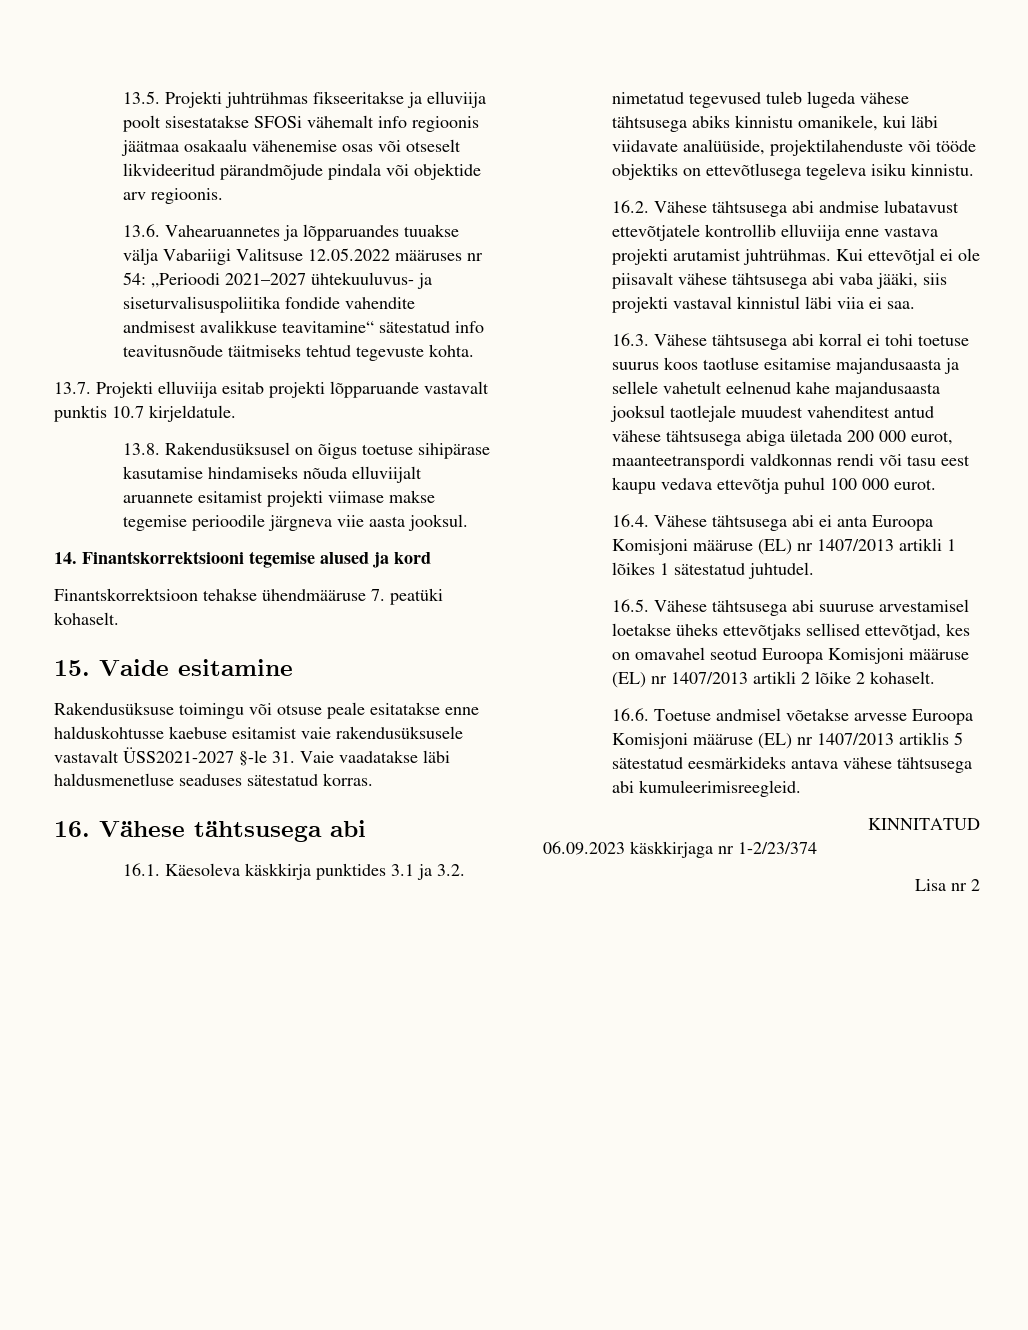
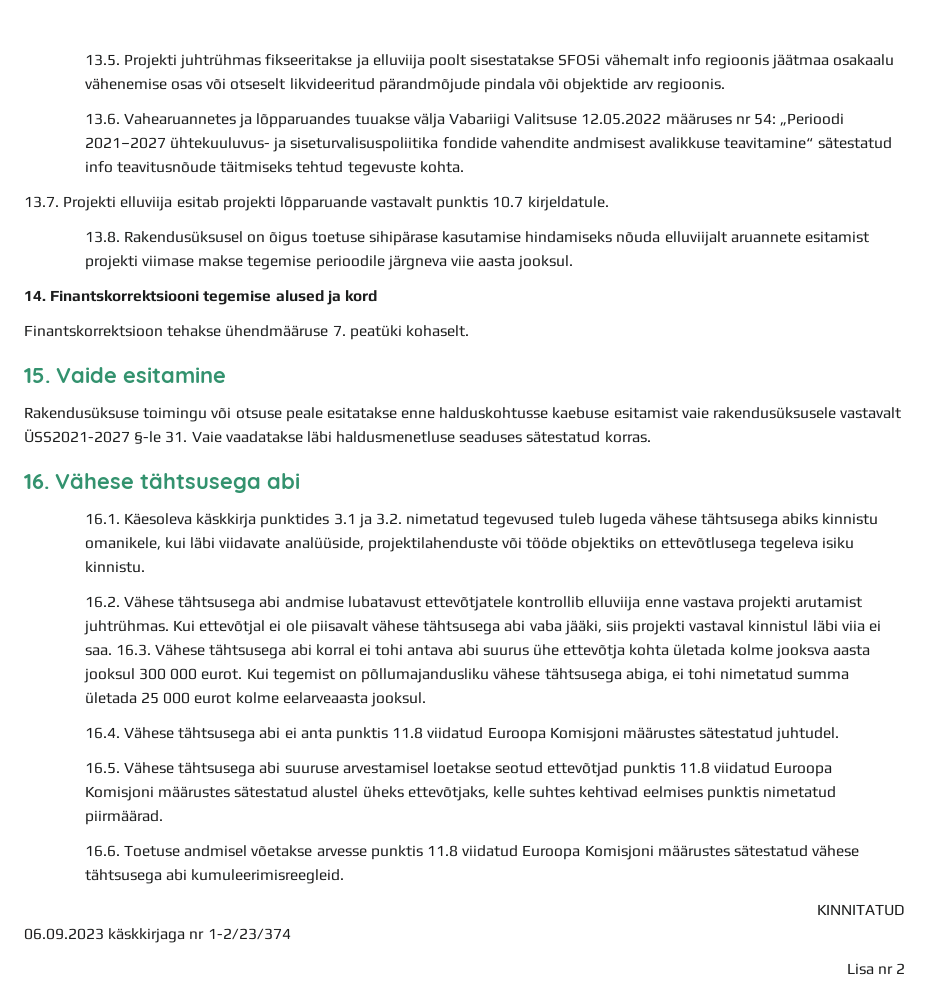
- Kui ettevõtjal ei ole piisavalt vähese tähtsusega abi vaba jääki, siis projekti vastaval kinnistul läbi viia ei saa.
- 16.3. Vähese tähtsusega abi korral ei tohi toetuse suurus koos taotluse esitamise majandusaasta ja sellele vahetult eelnenud kahe majandusaasta jooksul taotlejale muudest vahenditest antud vähese tähtsusega abiga ületada 200 000 eurot, maanteetranspordi valdkonnas rendi või tasu eest kaupu vedava ettevõtja puhul 100 000 eurot.
+ Kui ettevõtjal ei ole piisavalt vähese tähtsusega abi vaba jääki, siis projekti vastaval kinnistul läbi viia ei saa. 16.3. Vähese tähtsusega abi korral ei tohi antava abi suurus ühe ettevõtja kohta ületada kolme jooksva aasta jooksul 300 000 eurot. Kui tegemist on põllumajandusliku vähese tähtsusega abiga, ei tohi nimetatud summa ületada 25 000 eurot kolme eelarveaasta jooksul.
- 16.4. Vähese tähtsusega abi ei anta Euroopa Komisjoni määruse (EL) nr 1407/2013 artikli 1 lõikes 1 sätestatud juhtudel.
+ 16.4. Vähese tähtsusega abi ei anta punktis 11.8 viidatud Euroopa Komisjoni määrustes sätestatud juhtudel.
- 16.5. Vähese tähtsusega abi suuruse arvestamisel loetakse üheks ettevõtjaks sellised ettevõtjad, kes on omavahel seotud Euroopa Komisjoni määruse (EL) nr 1407/2013 artikli 2 lõike 2 kohaselt.
+ 16.5. Vähese tähtsusega abi suuruse arvestamisel loetakse seotud ettevõtjad punktis 11.8 viidatud Euroopa Komisjoni määrustes sätestatud alustel üheks ettevõtjaks, kelle suhtes kehtivad eelmises punktis nimetatud piirmäärad.
- 16.6. Toetuse andmisel võetakse arvesse Euroopa Komisjoni määruse (EL) nr 1407/2013 artiklis 5 sätestatud eesmärkideks antava vähese tähtsusega abi kumuleerimisreegleid.
+ 16.6. Toetuse andmisel võetakse arvesse punktis 11.8 viidatud Euroopa Komisjoni määrustes sätestatud vähese tähtsusega abi kumuleerimisreegleid.

